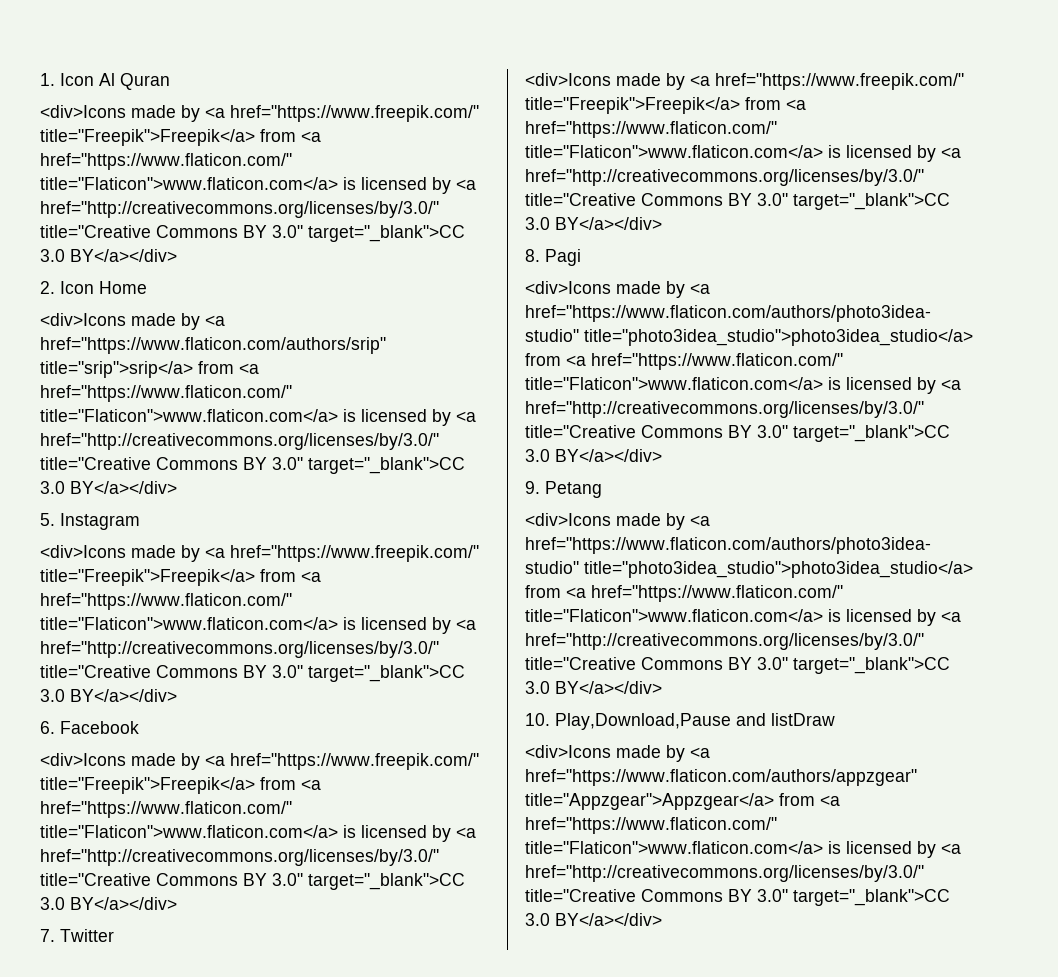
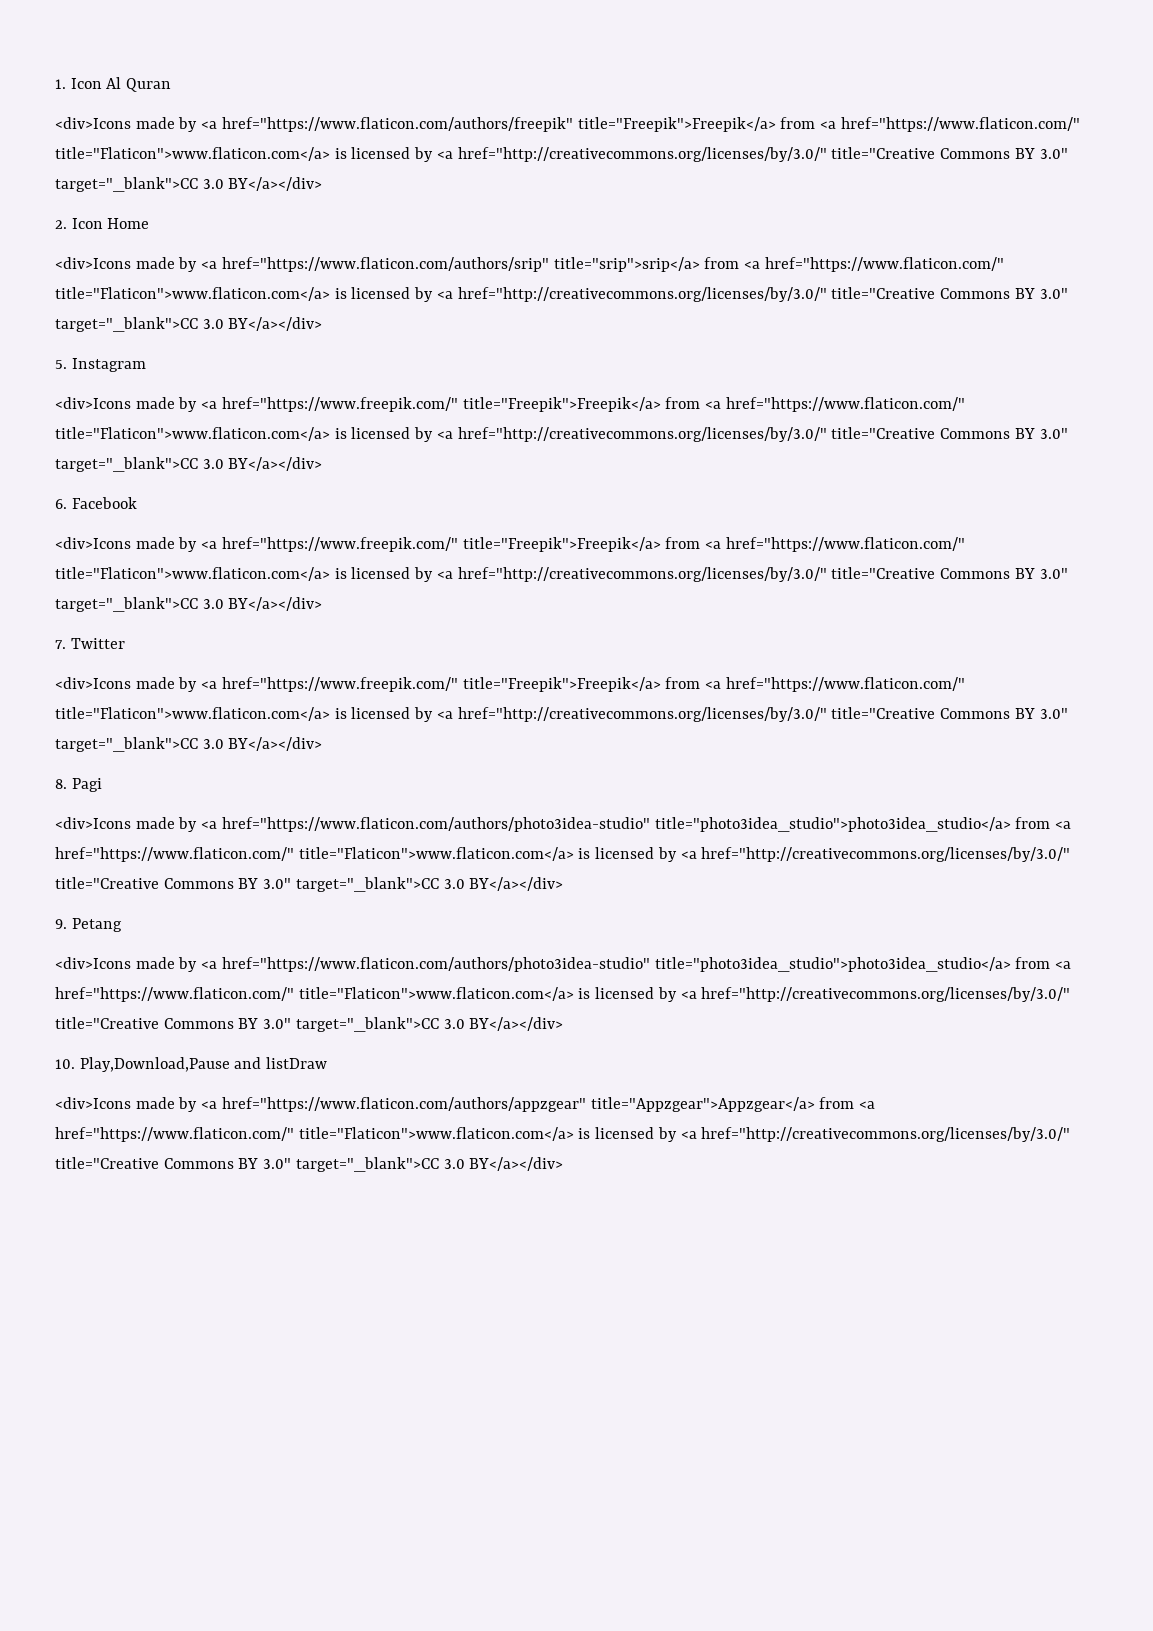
  1. Icon Al Quran
- <div>Icons made by <a href="https://www.freepik.com/" title="Freepik">Freepik</a> from <a href="https://www.flaticon.com/" title="Flaticon">www.flaticon.com</a> is licensed by <a href="http://creativecommons.org/licenses/by/3.0/" title="Creative Commons BY 3.0" target="_blank">CC 3.0 BY</a></div>
+ <div>Icons made by <a href="https://www.flaticon.com/authors/freepik" title="Freepik">Freepik</a> from <a href="https://www.flaticon.com/" title="Flaticon">www.flaticon.com</a> is licensed by <a href="http://creativecommons.org/licenses/by/3.0/" title="Creative Commons BY 3.0" target="_blank">CC 3.0 BY</a></div>

